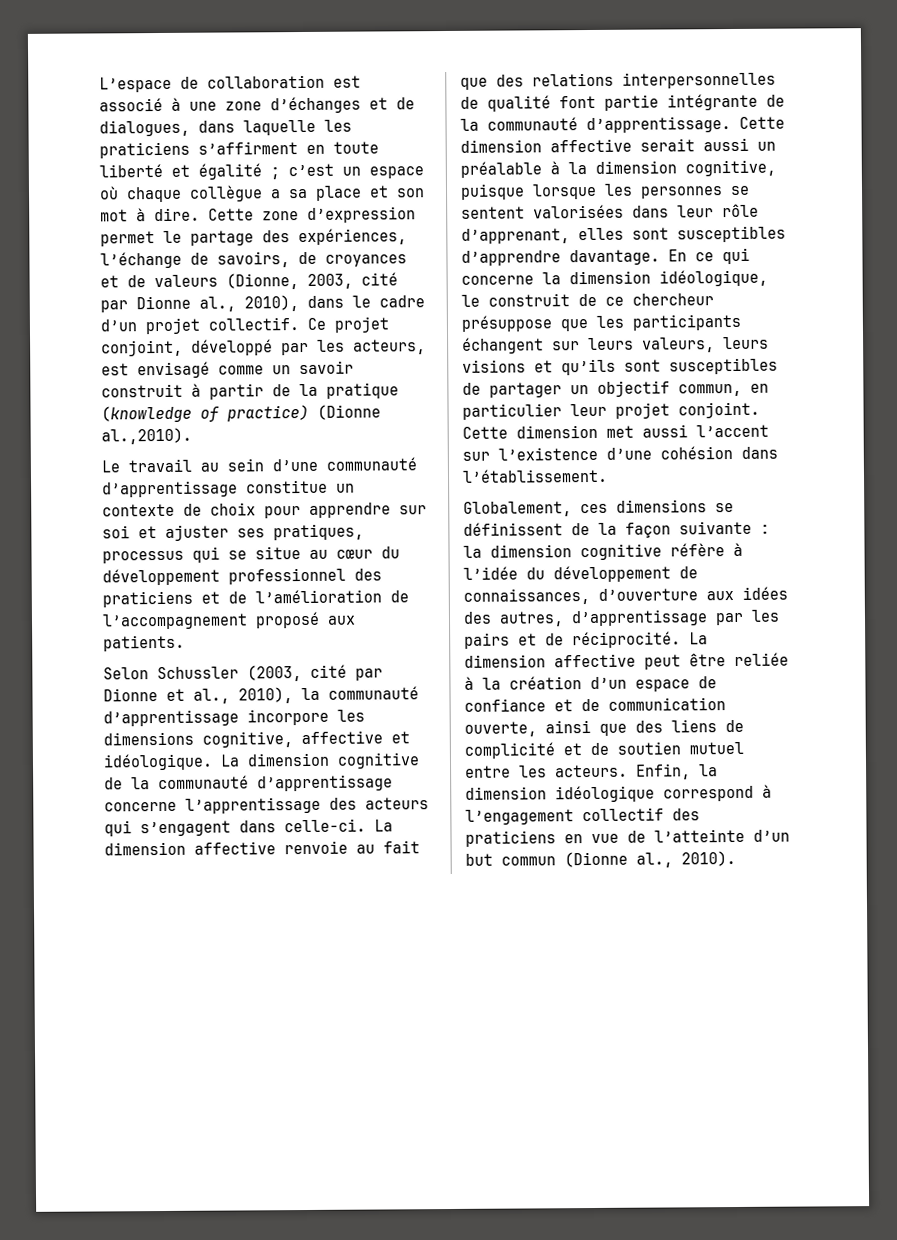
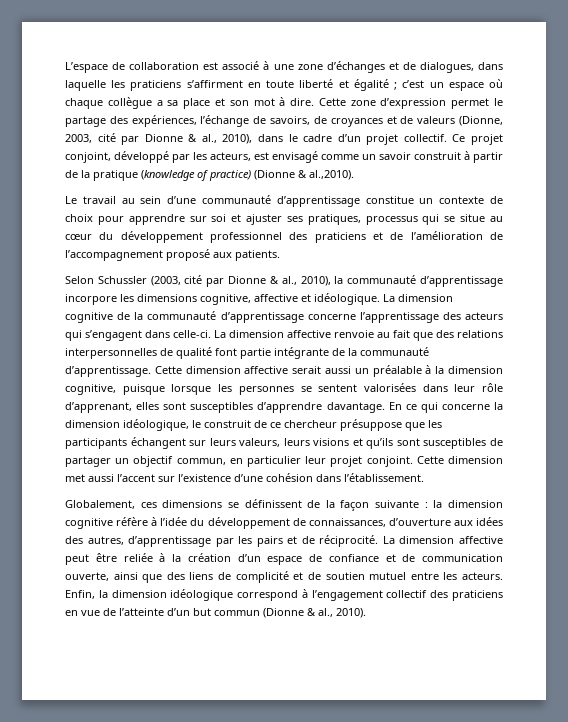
- Cette zone d’expression permet le partage des expériences, l’échange de savoirs, de croyances et de valeurs (Dionne, 2003, cité par Dionne al., 2010), dans le cadre d’un projet collectif.
+ Cette zone d’expression permet le partage des expériences, l’échange de savoirs, de croyances et de valeurs (Dionne, 2003, cité par Dionne & al., 2010), dans le cadre d’un projet collectif.
- Ce projet conjoint, développé par les acteurs, est envisagé comme un savoir construit à partir de la pratique (knowledge of practice) (Dionne al.,2010).
+ Ce projet conjoint, développé par les acteurs, est envisagé comme un savoir construit à partir de la pratique (knowledge of practice) (Dionne & al.,2010).
- Selon Schussler (2003, cité par Dionne et al., 2010), la communauté d’apprentissage incorpore les dimensions cognitive, affective et idéologique.
+ Selon Schussler (2003, cité par Dionne & al., 2010), la communauté d’apprentissage incorpore les dimensions cognitive, affective et idéologique.
- Enfin, la dimension idéologique correspond à l’engagement collectif des praticiens en vue de l’atteinte d’un but commun (Dionne al., 2010).
+ Enfin, la dimension idéologique correspond à l’engagement collectif des praticiens en vue de l’atteinte d’un but commun (Dionne & al., 2010).

